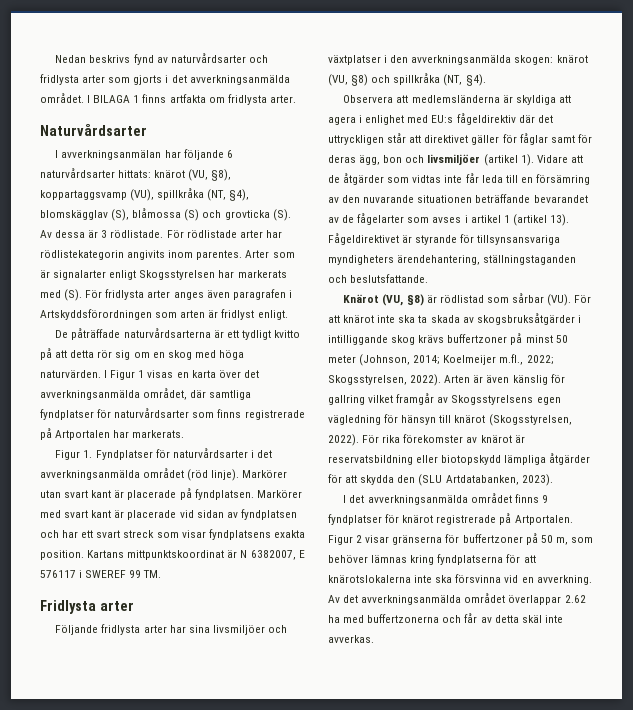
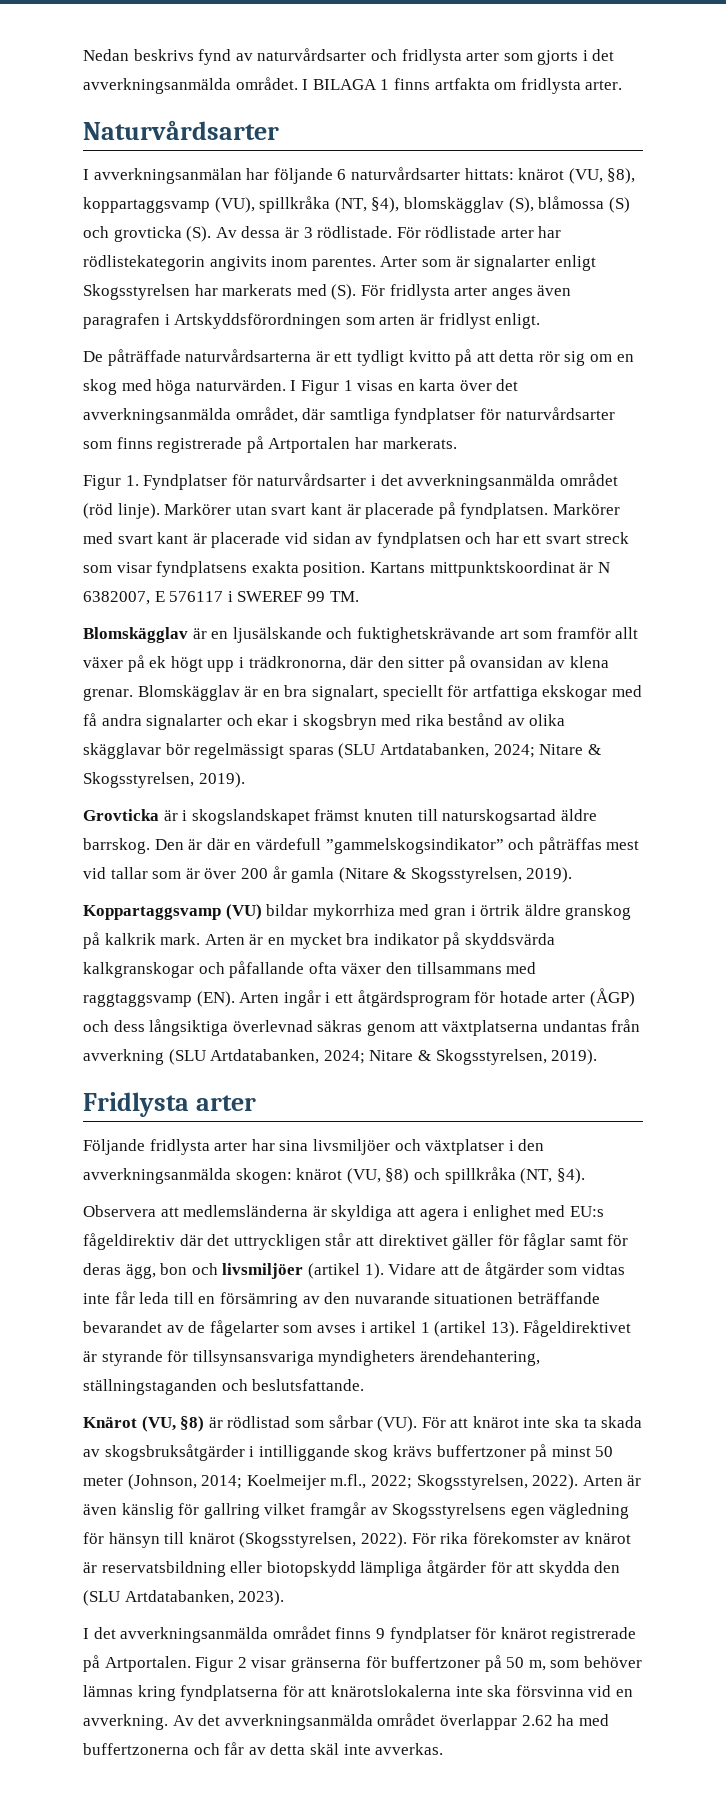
+ Blomskägglav är en ljusälskande och fuktighetskrävande art som framför allt växer på ek högt upp i trädkronorna, där den sitter på ovansidan av klena grenar. Blomskägglav är en bra signalart, speciellt för artfattiga ekskogar med få andra signalarter och ekar i skogsbryn med rika bestånd av olika skägglavar bör regelmässigt sparas (SLU Artdatabanken, 2024; Nitare & Skogsstyrelsen, 2019).
+ Grovticka är i skogslandskapet främst knuten till naturskogsartad äldre barrskog. Den är där en värdefull ”gammelskogsindikator” och påträffas mest vid tallar som är över 200 år gamla (Nitare & Skogsstyrelsen, 2019).
+ Koppartaggsvamp (VU) bildar mykorrhiza med gran i örtrik äldre granskog på kalkrik mark. Arten är en mycket bra indikator på skyddsvärda kalkgranskogar och påfallande ofta växer den tillsammans med raggtaggsvamp (EN). Arten ingår i ett åtgärdsprogram för hotade arter (ÅGP) och dess långsiktiga överlevnad säkras genom att växtplatserna undantas från avverkning (SLU Artdatabanken, 2024; Nitare & Skogsstyrelsen, 2019).

